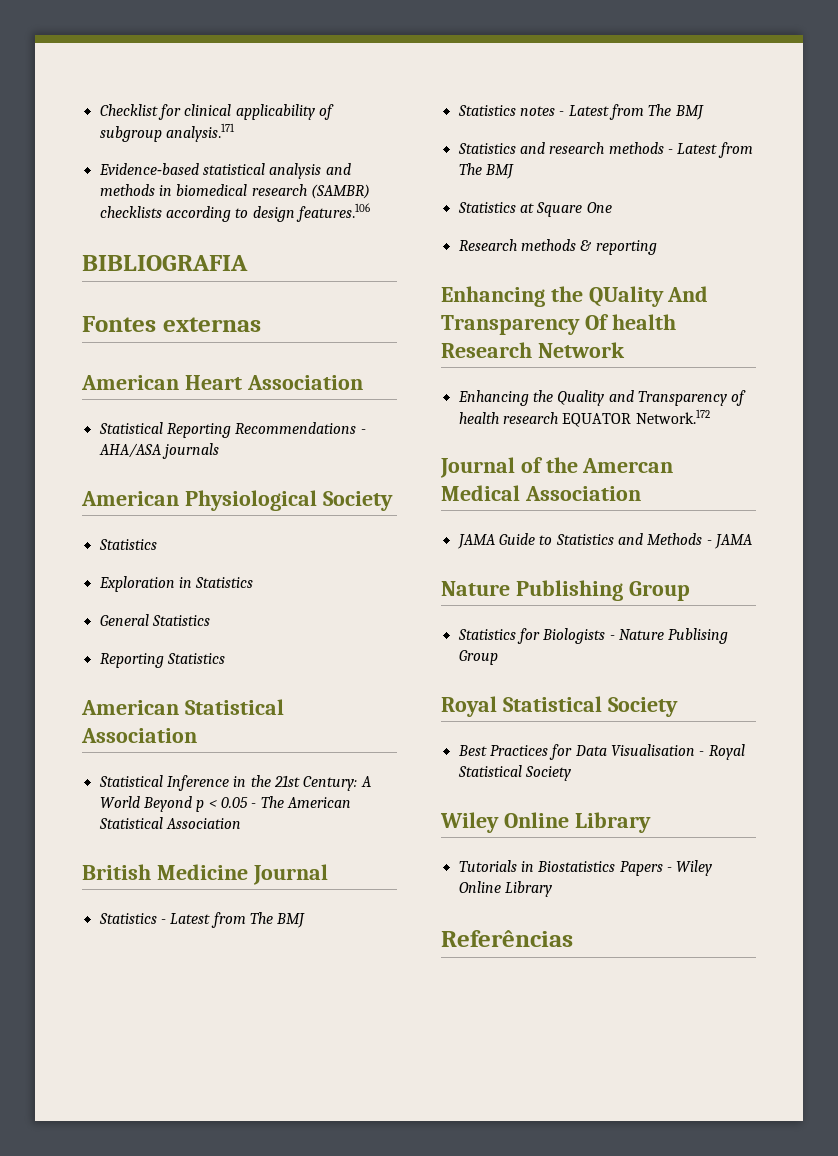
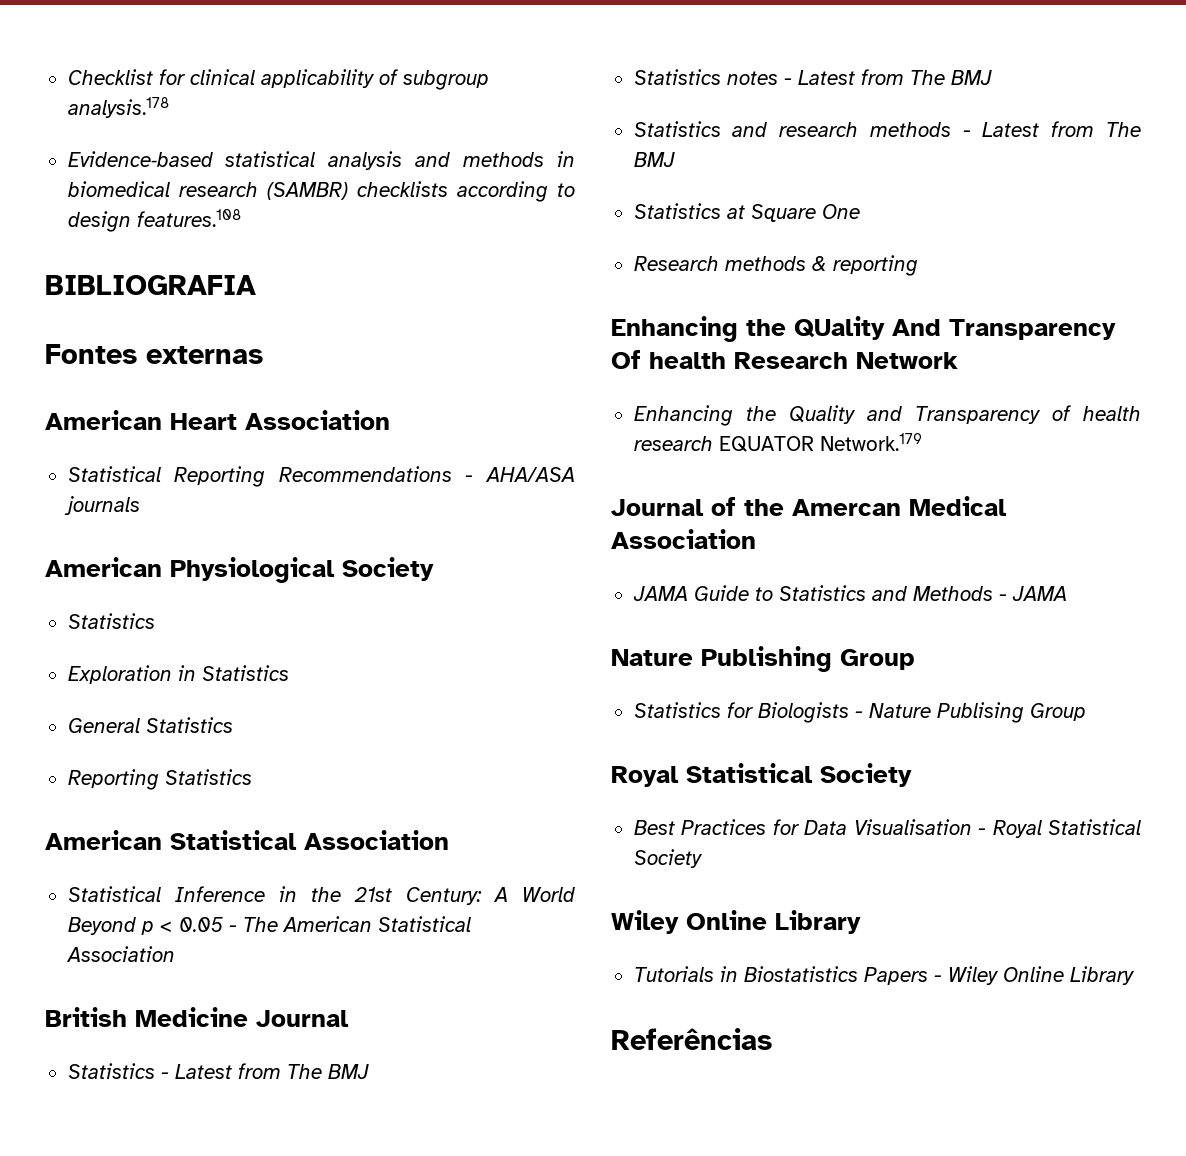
- Checklist for clinical applicability of subgroup analysis.171
+ Checklist for clinical applicability of subgroup analysis.178
- Evidence‐based statistical analysis and methods in biomedical research (SAMBR) checklists according to design features.106
+ Evidence‐based statistical analysis and methods in biomedical research (SAMBR) checklists according to design features.108
- Enhancing the Quality and Transparency of health research EQUATOR Network.172
+ Enhancing the Quality and Transparency of health research EQUATOR Network.179

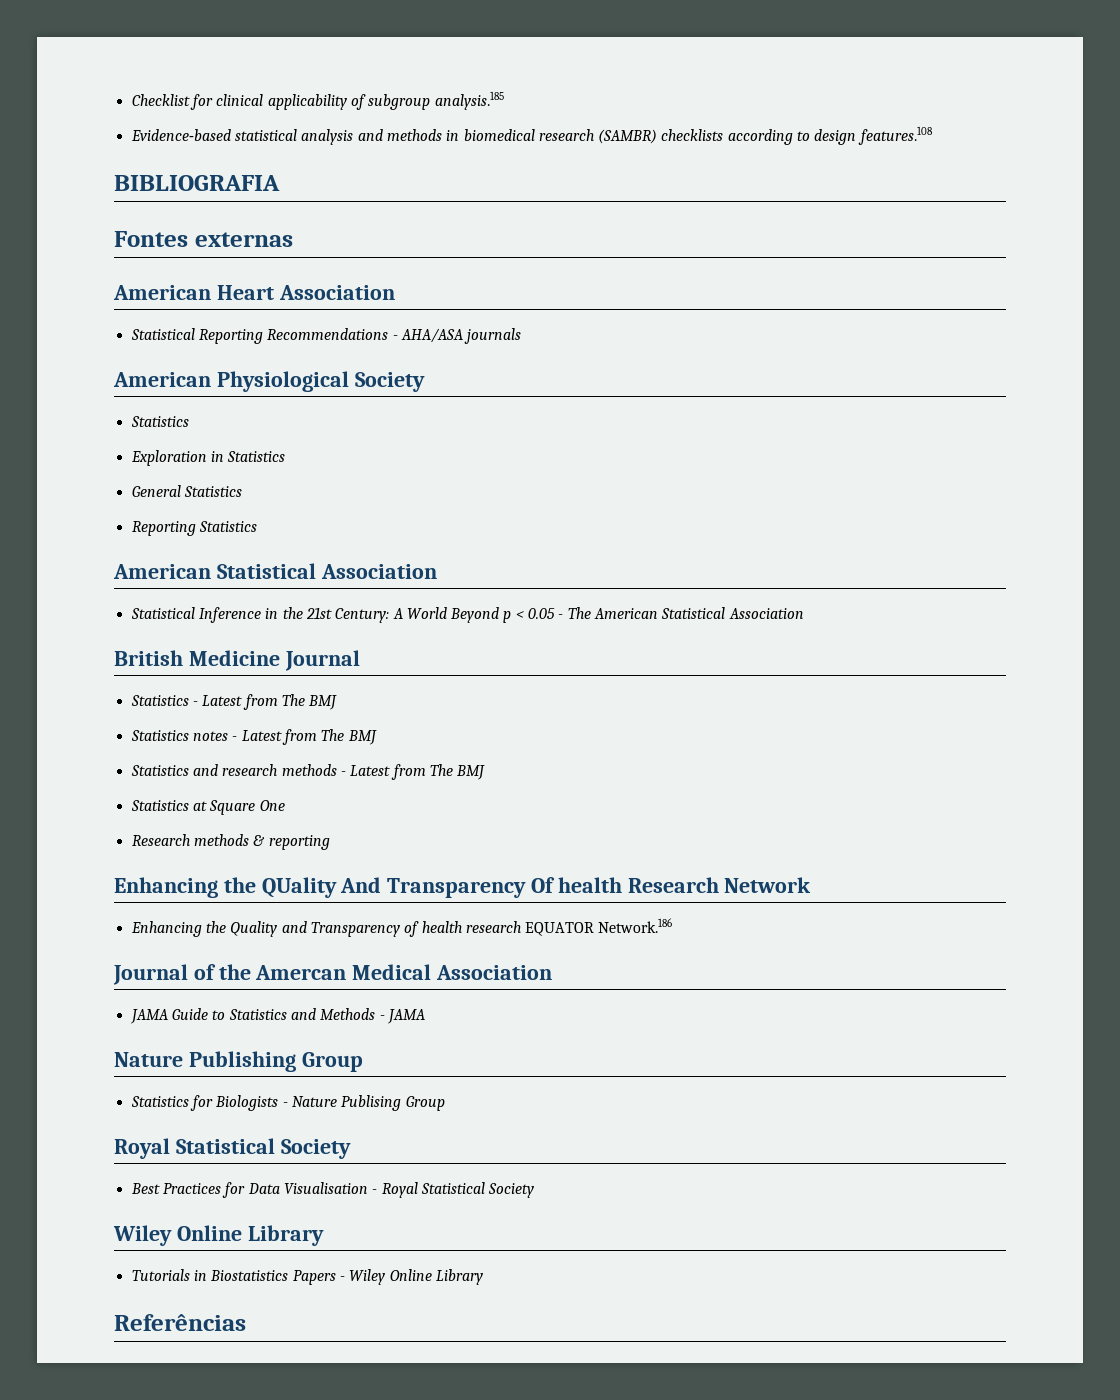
- Checklist for clinical applicability of subgroup analysis.178
+ Checklist for clinical applicability of subgroup analysis.185
- Enhancing the Quality and Transparency of health research EQUATOR Network.179
+ Enhancing the Quality and Transparency of health research EQUATOR Network.186

